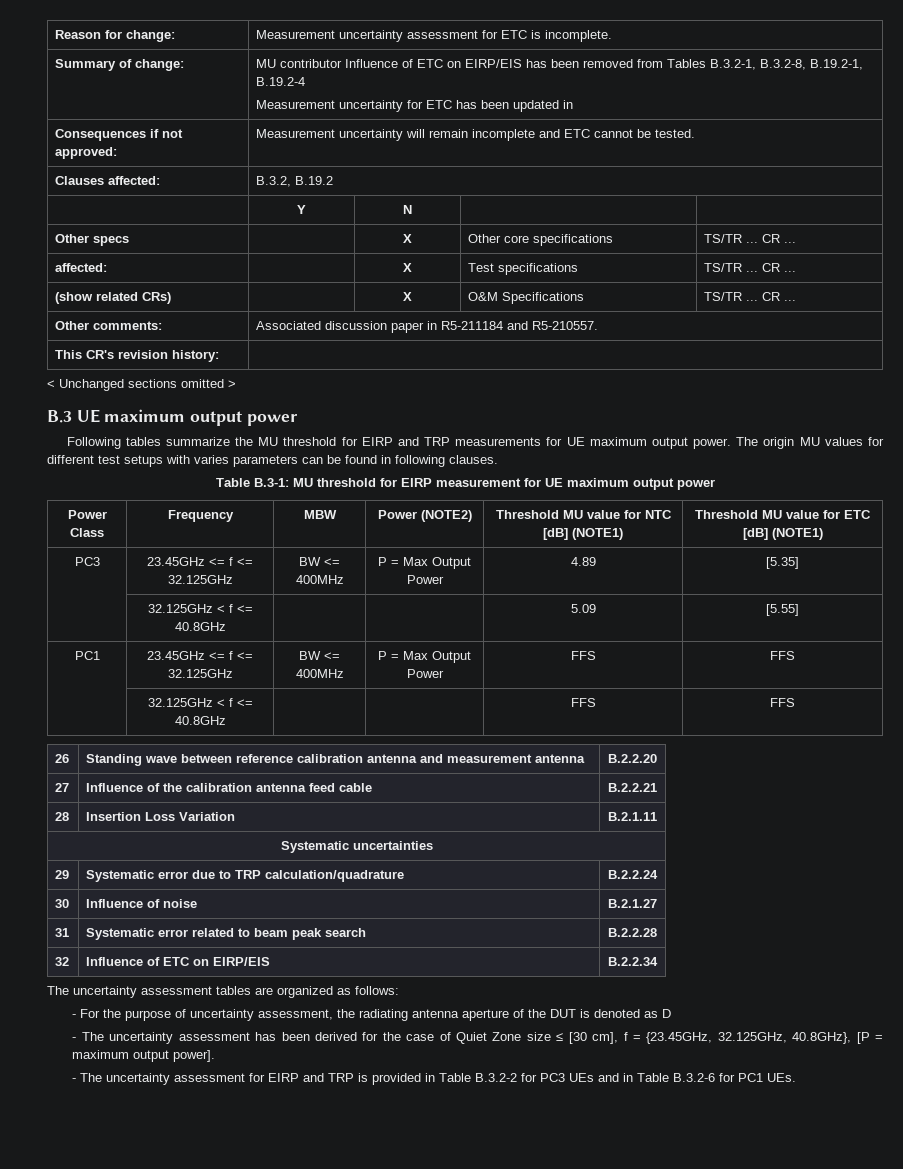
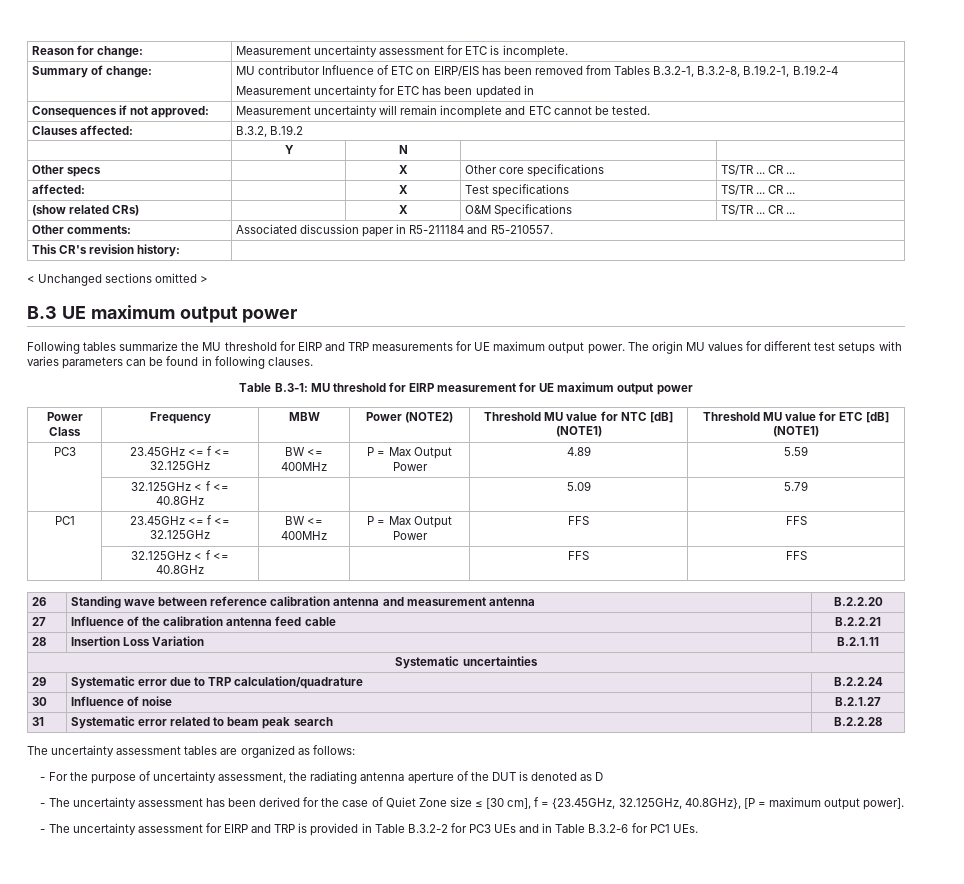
- PC3 | 23.45GHz <= f <= 32.125GHz | BW <= 400MHz | P = Max Output Power | 4.89 | [5.35]
+ PC3 | 23.45GHz <= f <= 32.125GHz | BW <= 400MHz | P = Max Output Power | 4.89 | 5.59
- | 32.125GHz < f <= 40.8GHz | | | 5.09 | [5.55]
+ | 32.125GHz < f <= 40.8GHz | | | 5.09 | 5.79
- 32 | Influence of ETC on EIRP/EIS | B.2.2.34

